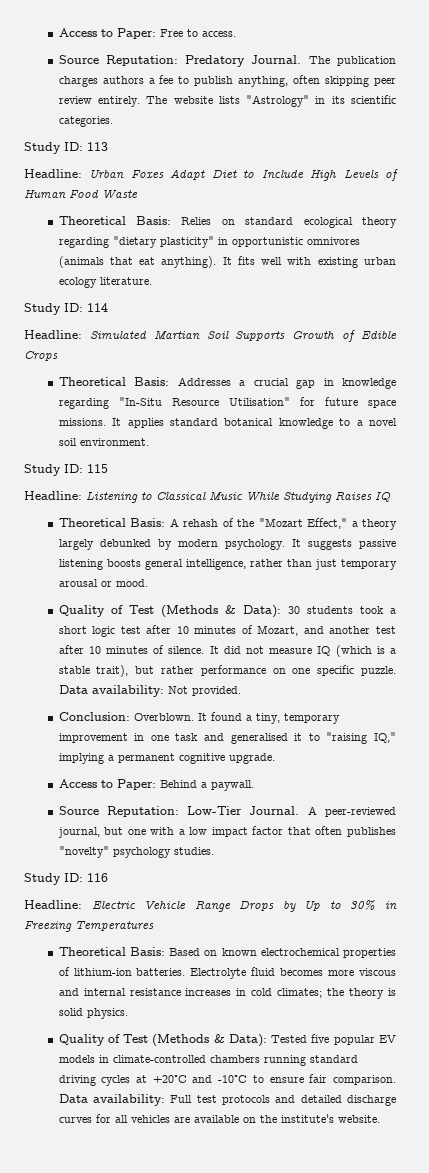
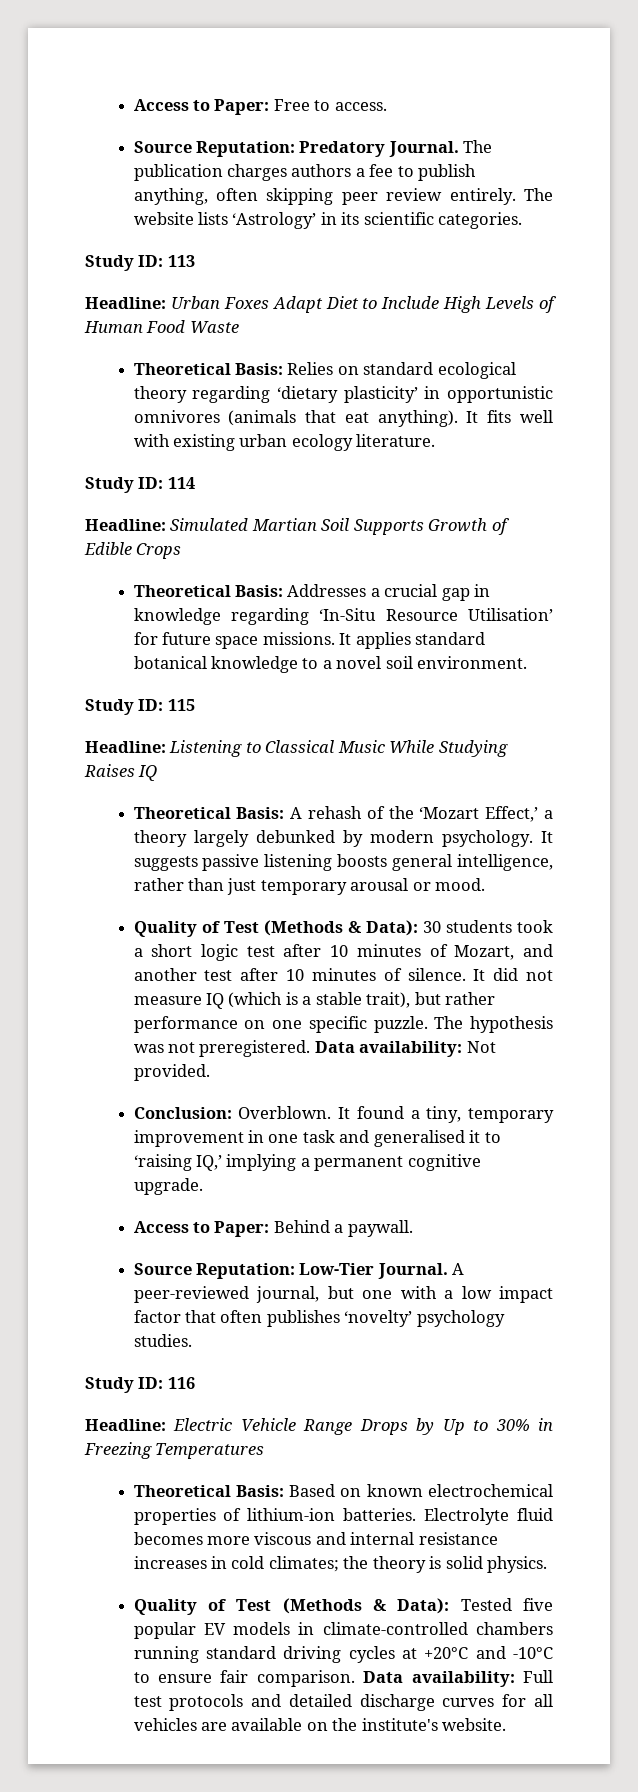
- The website lists "Astrology" in its scientific categories.
+ The website lists ‘Astrology’ in its scientific categories.
- Theoretical Basis: Relies on standard ecological theory regarding "dietary plasticity" in opportunistic omnivores (animals that eat anything).
+ Theoretical Basis: Relies on standard ecological theory regarding ‘dietary plasticity’ in opportunistic omnivores (animals that eat anything).
- Theoretical Basis: Addresses a crucial gap in knowledge regarding "In-Situ Resource Utilisation" for future space missions.
+ Theoretical Basis: Addresses a crucial gap in knowledge regarding ‘In-Situ Resource Utilisation’ for future space missions.
- Theoretical Basis: A rehash of the "Mozart Effect," a theory largely debunked by modern psychology.
+ Theoretical Basis: A rehash of the ‘Mozart Effect,’ a theory largely debunked by modern psychology.
+ The hypothesis was not preregistered.
- It found a tiny, temporary improvement in one task and generalised it to "raising IQ," implying a permanent cognitive upgrade.
+ It found a tiny, temporary improvement in one task and generalised it to ‘raising IQ,’ implying a permanent cognitive upgrade.
- A peer-reviewed journal, but one with a low impact factor that often publishes "novelty" psychology studies.
+ A peer-reviewed journal, but one with a low impact factor that often publishes ‘novelty’ psychology studies.

